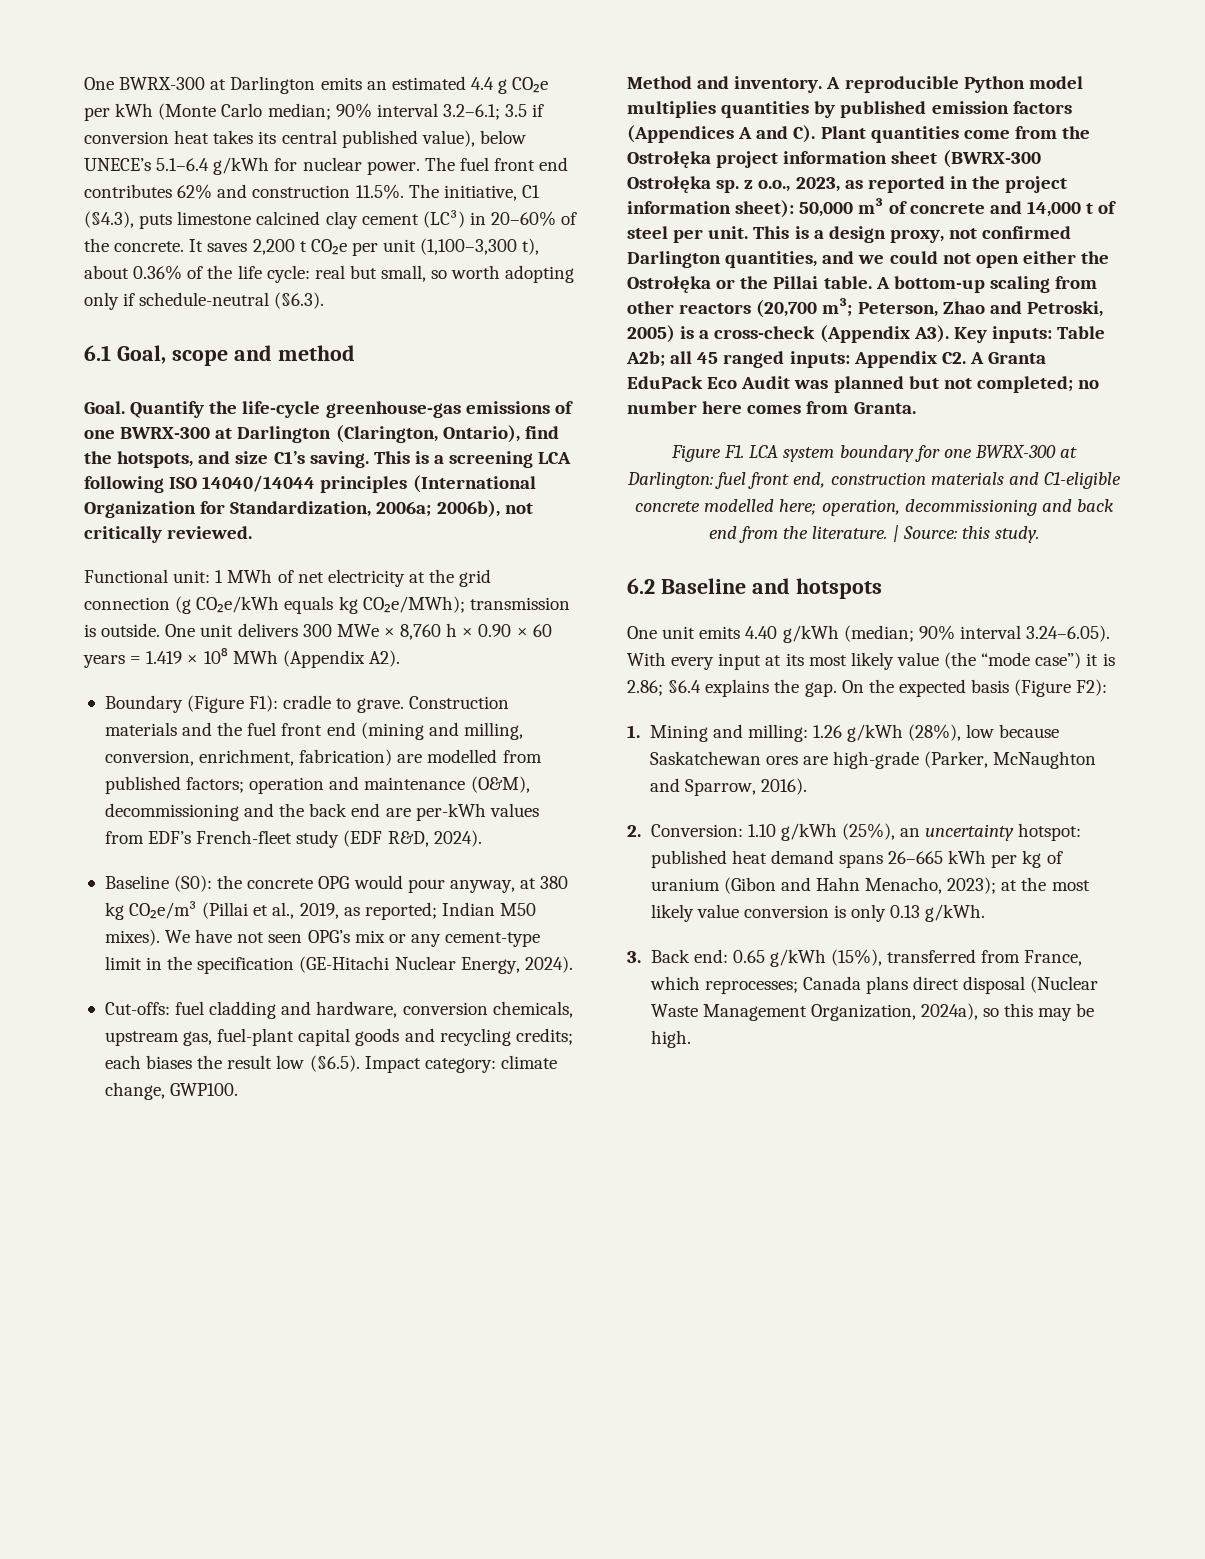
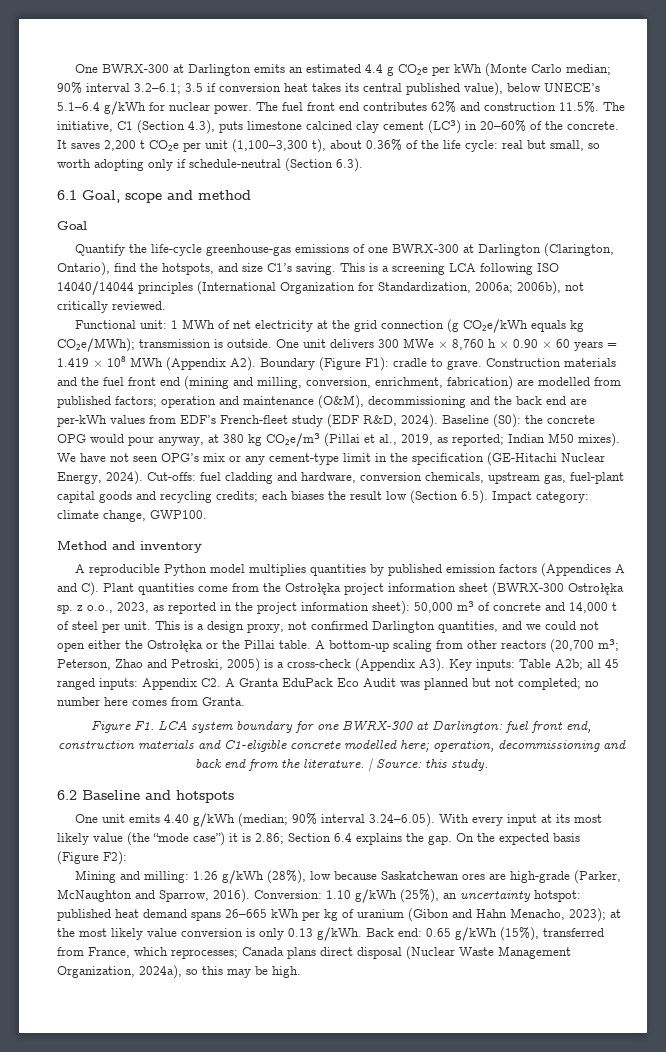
- The fuel front end contributes 62% and construction 11.5%. The initiative, C1 (§4.3), puts limestone calcined clay cement (LC³) in 20–60% of the concrete.
+ The fuel front end contributes 62% and construction 11.5%. The initiative, C1 (Section 4.3), puts limestone calcined clay cement (LC³) in 20–60% of the concrete.
- It saves 2,200 t CO₂e per unit (1,100–3,300 t), about 0.36% of the life cycle: real but small, so worth adopting only if schedule-neutral (§6.3).
+ It saves 2,200 t CO₂e per unit (1,100–3,300 t), about 0.36% of the life cycle: real but small, so worth adopting only if schedule-neutral (Section 6.3).
- Goal. Quantify the life-cycle greenhouse-gas emissions of one BWRX-300 at Darlington (Clarington, Ontario), find the hotspots, and size C1’s saving.
+ Goal
+ Quantify the life-cycle greenhouse-gas emissions of one BWRX-300 at Darlington (Clarington, Ontario), find the hotspots, and size C1’s saving.
- One unit delivers 300 MWe × 8,760 h × 0.90 × 60 years = 1.419 × 10⁸ MWh (Appendix A2).
- Boundary (Figure F1): cradle to grave.
+ One unit delivers 300 MWe × 8,760 h × 0.90 × 60 years = 1.419 × 10⁸ MWh (Appendix A2). Boundary (Figure F1): cradle to grave.
- Construction materials and the fuel front end (mining and milling, conversion, enrichment, fabrication) are modelled from published factors; operation and maintenance (O&M), decommissioning and the back end are per-kWh values from EDF’s French-fleet study (EDF R&D, 2024).
- Baseline (S0): the concrete OPG would pour anyway, at 380 kg CO₂e/m³ (Pillai et al., 2019, as reported; Indian M50 mixes).
+ Construction materials and the fuel front end (mining and milling, conversion, enrichment, fabrication) are modelled from published factors; operation and maintenance (O&M), decommissioning and the back end are per-kWh values from EDF’s French-fleet study (EDF R&D, 2024). Baseline (S0): the concrete OPG would pour anyway, at 380 kg CO₂e/m³ (Pillai et al., 2019, as reported; Indian M50 mixes).
- We have not seen OPG’s mix or any cement-type limit in the specification (GE-Hitachi Nuclear Energy, 2024).
- Cut-offs: fuel cladding and hardware, conversion chemicals, upstream gas, fuel-plant capital goods and recycling credits; each biases the result low (§6.5). Impact category: climate change, GWP100.
+ We have not seen OPG’s mix or any cement-type limit in the specification (GE-Hitachi Nuclear Energy, 2024). Cut-offs: fuel cladding and hardware, conversion chemicals, upstream gas, fuel-plant capital goods and recycling credits; each biases the result low (Section 6.5). Impact category: climate change, GWP100.
- Method and inventory. A reproducible Python model multiplies quantities by published emission factors (Appendices A and C). Plant quantities come from the Ostrołęka project information sheet (BWRX-300 Ostrołęka sp. z o.o., 2023, as reported in the project information sheet): 50,000 m³ of concrete and 14,000 t of steel per unit.
+ Method and inventory
+ A reproducible Python model multiplies quantities by published emission factors (Appendices A and C). Plant quantities come from the Ostrołęka project information sheet (BWRX-300 Ostrołęka sp. z o.o., 2023, as reported in the project information sheet): 50,000 m³ of concrete and 14,000 t of steel per unit.
- One unit emits 4.40 g/kWh (median; 90% interval 3.24–6.05). With every input at its most likely value (the “mode case”) it is 2.86; §6.4 explains the gap.
+ One unit emits 4.40 g/kWh (median; 90% interval 3.24–6.05). With every input at its most likely value (the “mode case”) it is 2.86; Section 6.4 explains the gap.
- 1. Mining and milling:
+ Mining and milling:
- 1.26 g/kWh (28%), low because Saskatchewan ores are high-grade (Parker, McNaughton and Sparrow, 2016).
- 2. Conversion:
+ 1.26 g/kWh (28%), low because Saskatchewan ores are high-grade (Parker, McNaughton and Sparrow, 2016). Conversion:
- at the most likely value conversion is only 0.13 g/kWh.
- 3. Back end:
+ at the most likely value conversion is only 0.13 g/kWh. Back end:

